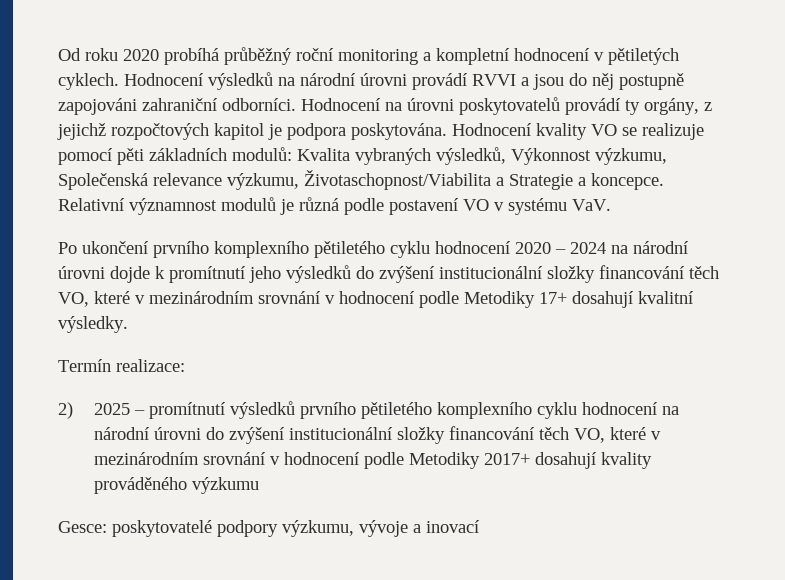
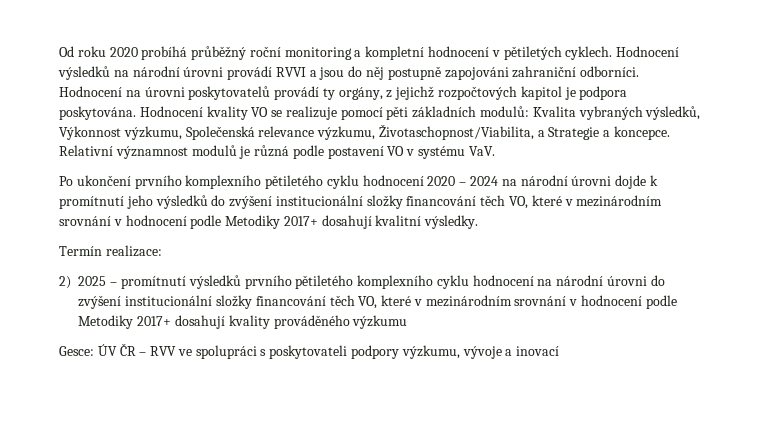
- Hodnocení kvality VO se realizuje pomocí pěti základních modulů: Kvalita vybraných výsledků, Výkonnost výzkumu, Společenská relevance výzkumu, Životaschopnost/Viabilita a Strategie a koncepce.
+ Hodnocení kvality VO se realizuje pomocí pěti základních modulů: Kvalita vybraných výsledků, Výkonnost výzkumu, Společenská relevance výzkumu, Životaschopnost/Viabilita, a Strategie a koncepce.
- Po ukončení prvního komplexního pětiletého cyklu hodnocení 2020 – 2024 na národní úrovni dojde k promítnutí jeho výsledků do zvýšení institucionální složky financování těch VO, které v mezinárodním srovnání v hodnocení podle Metodiky 17+ dosahují kvalitní výsledky.
+ Po ukončení prvního komplexního pětiletého cyklu hodnocení 2020 – 2024 na národní úrovni dojde k promítnutí jeho výsledků do zvýšení institucionální složky financování těch VO, které v mezinárodním srovnání v hodnocení podle Metodiky 2017+ dosahují kvalitní výsledky.
- Gesce: poskytovatelé podpory výzkumu, vývoje a inovací
+ Gesce: ÚV ČR – RVV ve spolupráci s poskytovateli podpory výzkumu, vývoje a inovací

